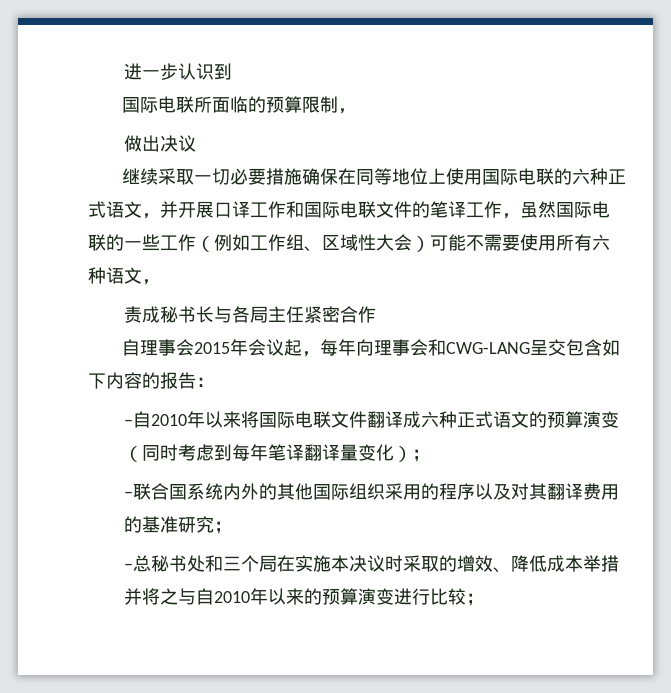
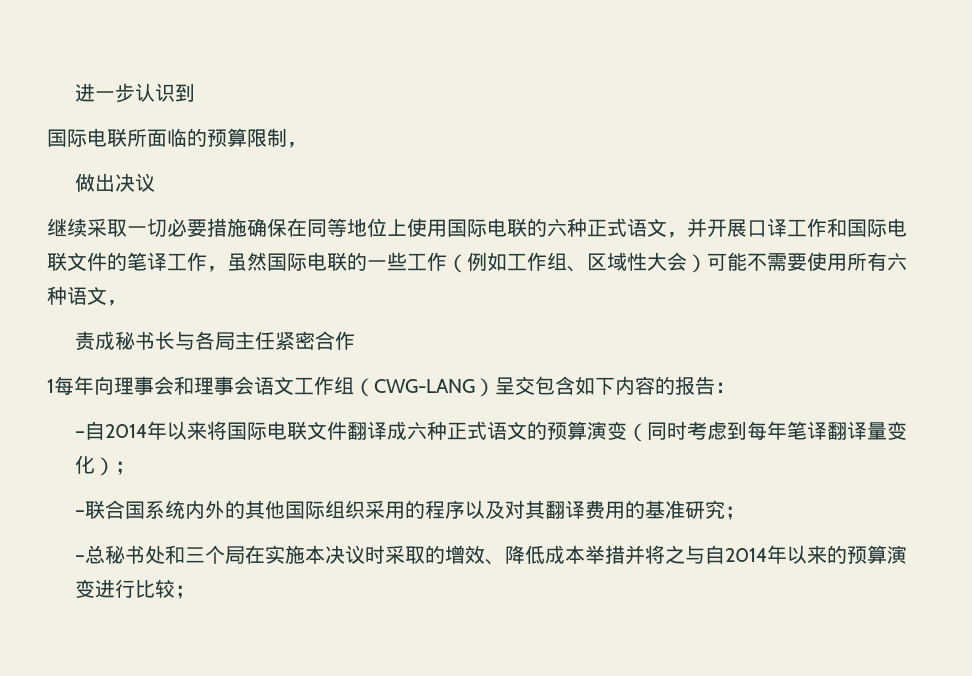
- 自理事会2015年会议起，每年向理事会和CWG-LANG呈交包含如下内容的报告：
+ 1每年向理事会和理事会语文工作组（CWG-LANG）呈交包含如下内容的报告：
- –自2010年以来将国际电联文件翻译成六种正式语文的预算演变（同时考虑到每年笔译翻译量变化）；
+ –自2014年以来将国际电联文件翻译成六种正式语文的预算演变（同时考虑到每年笔译翻译量变化）；
- –总秘书处和三个局在实施本决议时采取的增效、降低成本举措并将之与自2010年以来的预算演变进行比较；
+ –总秘书处和三个局在实施本决议时采取的增效、降低成本举措并将之与自2014年以来的预算演变进行比较；

